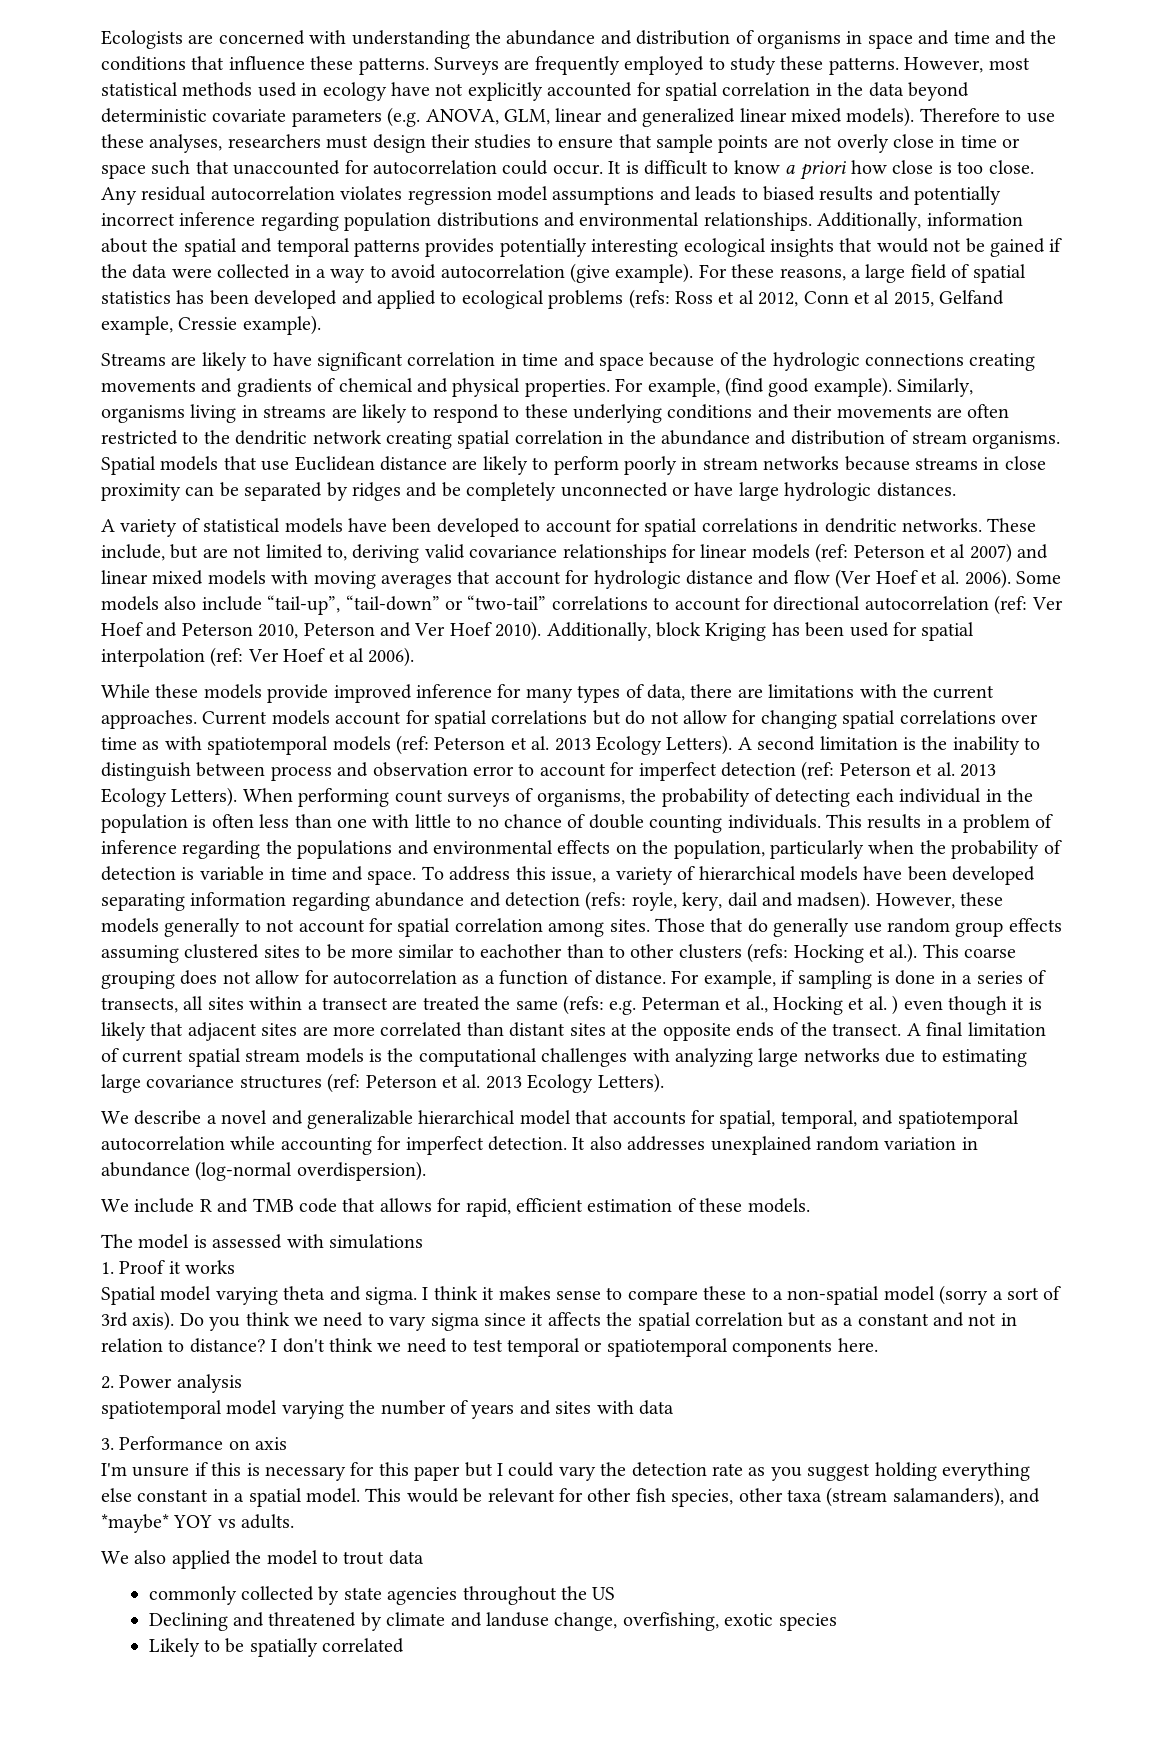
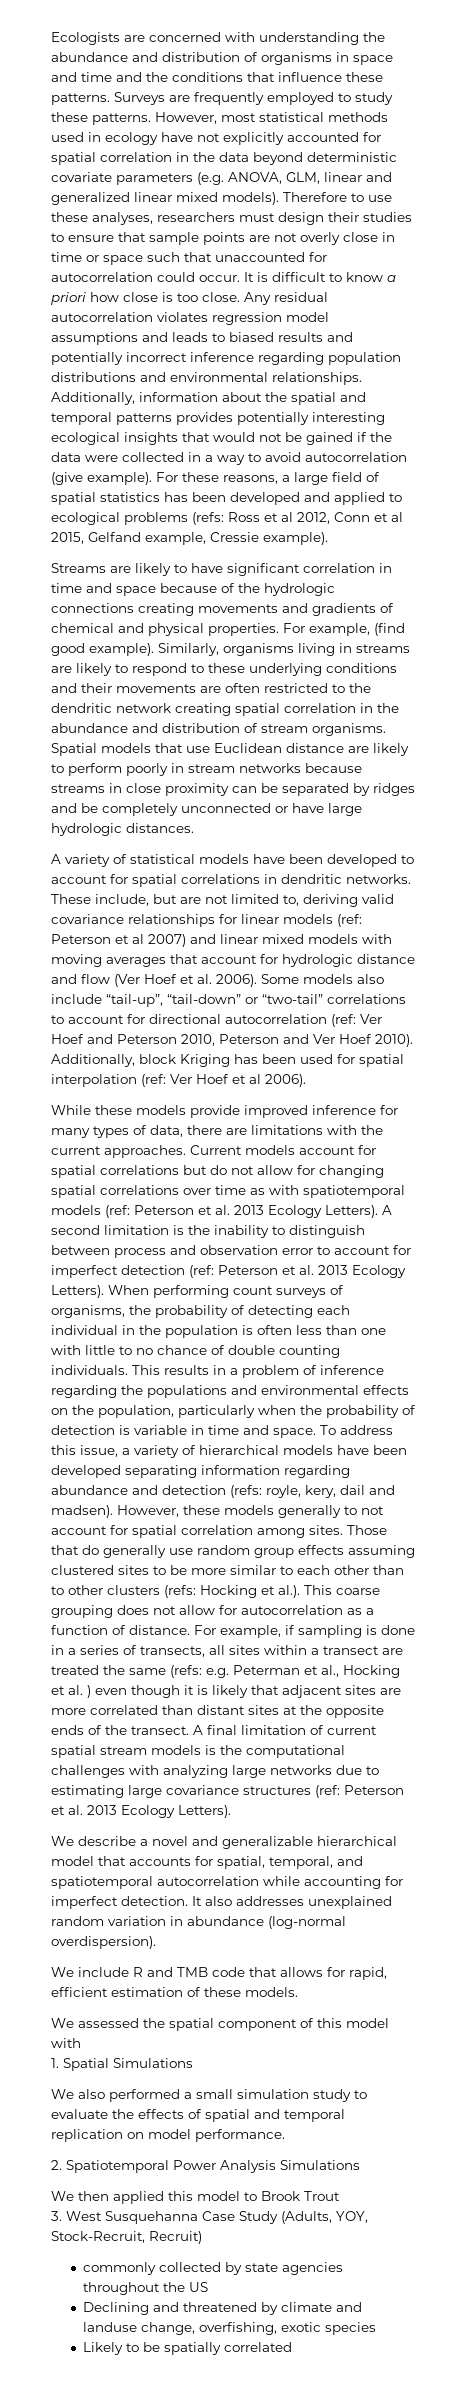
- Those that do generally use random group effects assuming clustered sites to be more similar to eachother than to other clusters (refs: Hocking et al.). This coarse grouping does not allow for autocorrelation as a function of distance.
+ Those that do generally use random group effects assuming clustered sites to be more similar to each other than to other clusters (refs: Hocking et al.). This coarse grouping does not allow for autocorrelation as a function of distance.
- The model is assessed with simulations
+ We assessed the spatial component of this model with
- 1. Proof it works
- Spatial model varying theta and sigma. I think it makes sense to compare these to a non-spatial model (sorry a sort of 3rd axis). Do you think we need to vary sigma since it affects the spatial correlation but as a constant and not in relation to distance? I don't think we need to test temporal or spatiotemporal components here.
- 2. Power analysis
- spatiotemporal model varying the number of years and sites with data
- 3. Performance on axis
- I'm unsure if this is necessary for this paper but I could vary the detection rate as you suggest holding everything else constant in a spatial model. This would be relevant for other fish species, other taxa (stream salamanders), and *maybe* YOY vs adults.
- We also applied the model to trout data
+ 1. Spatial Simulations
+ We also performed a small simulation study to evaluate the effects of spatial and temporal replication on model performance.
+ 2. Spatiotemporal Power Analysis Simulations
+ We then applied this model to Brook Trout
+ 3. West Susquehanna Case Study (Adults, YOY, Stock-Recruit, Recruit)

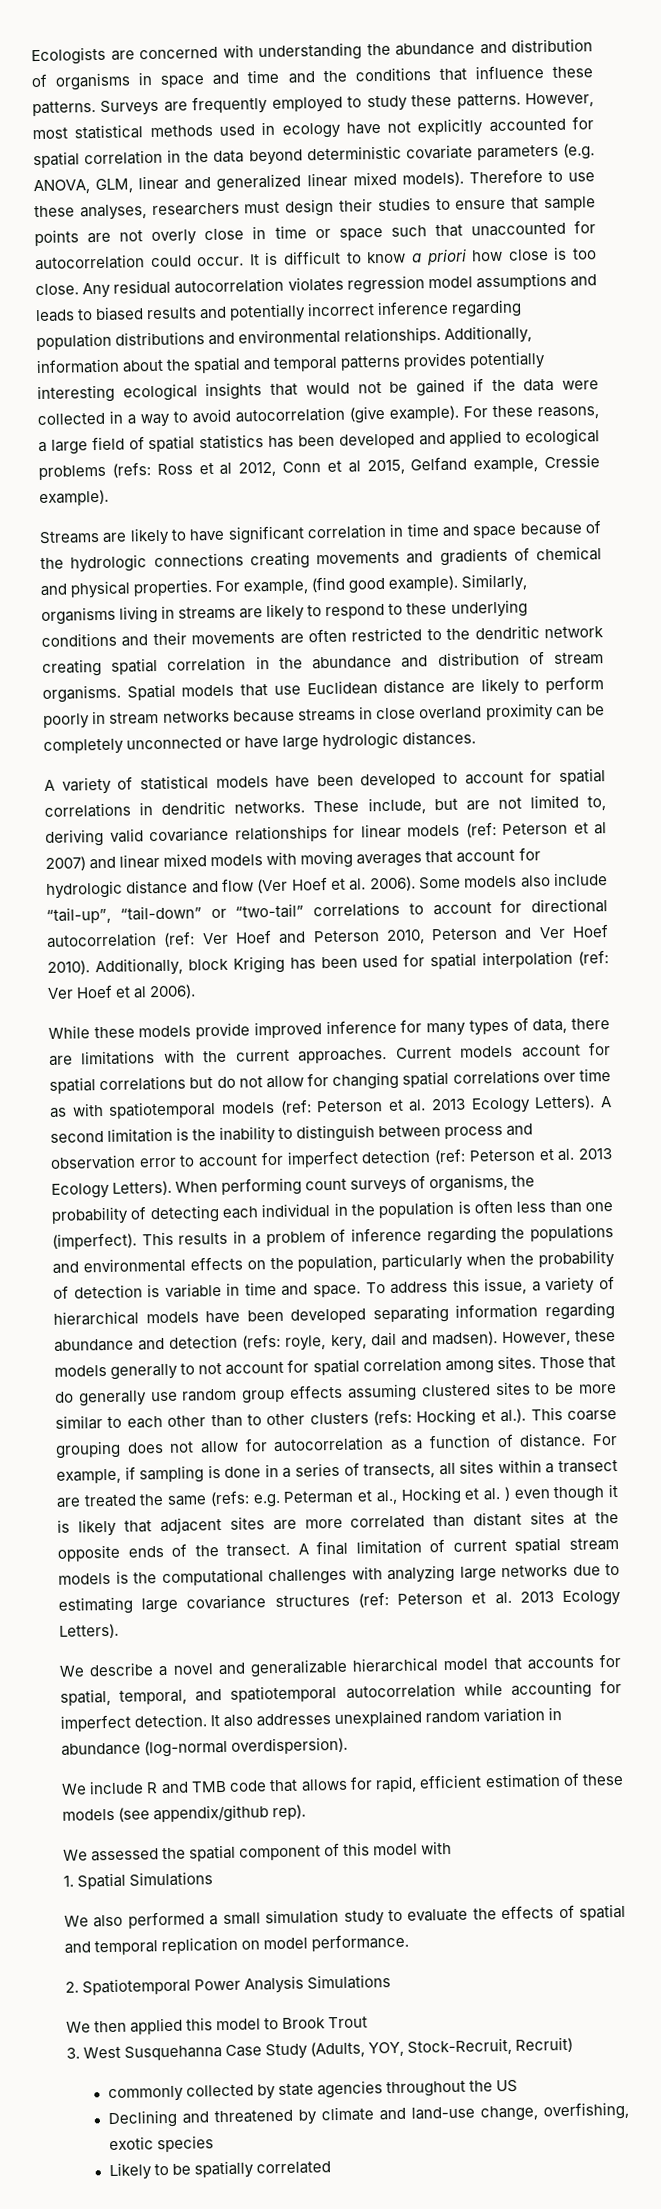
- Spatial models that use Euclidean distance are likely to perform poorly in stream networks because streams in close proximity can be separated by ridges and be completely unconnected or have large hydrologic distances.
+ Spatial models that use Euclidean distance are likely to perform poorly in stream networks because streams in close overland proximity can be completely unconnected or have large hydrologic distances.
- When performing count surveys of organisms, the probability of detecting each individual in the population is often less than one with little to no chance of double counting individuals.
+ When performing count surveys of organisms, the probability of detecting each individual in the population is often less than one (imperfect).
- We include R and TMB code that allows for rapid, efficient estimation of these models.
+ We include R and TMB code that allows for rapid, efficient estimation of these models (see appendix/github rep).
- Declining and threatened by climate and landuse change, overfishing, exotic species
+ Declining and threatened by climate and land-use change, overfishing, exotic species

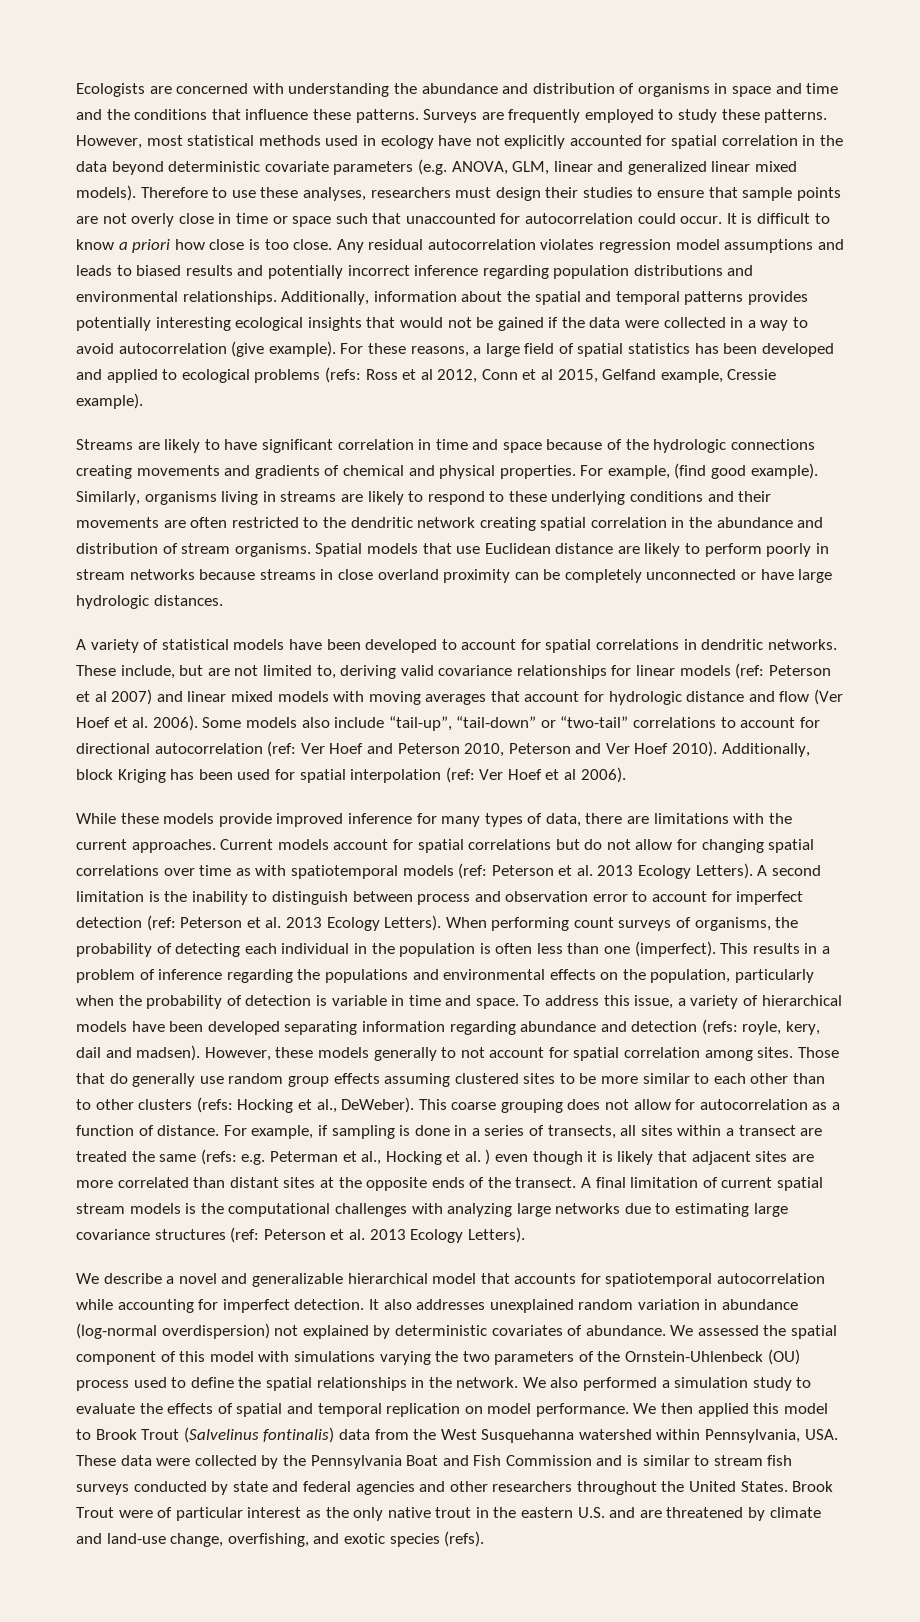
- Those that do generally use random group effects assuming clustered sites to be more similar to each other than to other clusters (refs: Hocking et al.). This coarse grouping does not allow for autocorrelation as a function of distance.
+ Those that do generally use random group effects assuming clustered sites to be more similar to each other than to other clusters (refs: Hocking et al., DeWeber). This coarse grouping does not allow for autocorrelation as a function of distance.
- We describe a novel and generalizable hierarchical model that accounts for spatial, temporal, and spatiotemporal autocorrelation while accounting for imperfect detection.
+ We describe a novel and generalizable hierarchical model that accounts for spatiotemporal autocorrelation while accounting for imperfect detection.
- It also addresses unexplained random variation in abundance (log-normal overdispersion).
- We include R and TMB code that allows for rapid, efficient estimation of these models (see appendix/github rep).
- We assessed the spatial component of this model with
- 1. Spatial Simulations
- We also performed a small simulation study to evaluate the effects of spatial and temporal replication on model performance.
- 2. Spatiotemporal Power Analysis Simulations
- We then applied this model to Brook Trout
- 3. West Susquehanna Case Study (Adults, YOY, Stock-Recruit, Recruit)
- commonly collected by state agencies throughout the US
- Declining and threatened by climate and land-use change, overfishing, exotic species
- Likely to be spatially correlated
+ It also addresses unexplained random variation in abundance (log-normal overdispersion) not explained by deterministic covariates of abundance. We assessed the spatial component of this model with simulations varying the two parameters of the Ornstein-Uhlenbeck (OU) process used to define the spatial relationships in the network. We also performed a simulation study to evaluate the effects of spatial and temporal replication on model performance. We then applied this model to Brook Trout (Salvelinus fontinalis) data from the West Susquehanna watershed within Pennsylvania, USA. These data were collected by the Pennsylvania Boat and Fish Commission and is similar to stream fish surveys conducted by state and federal agencies and other researchers throughout the United States. Brook Trout were of particular interest as the only native trout in the eastern U.S. and are threatened by climate and land-use change, overfishing, and exotic species (refs).

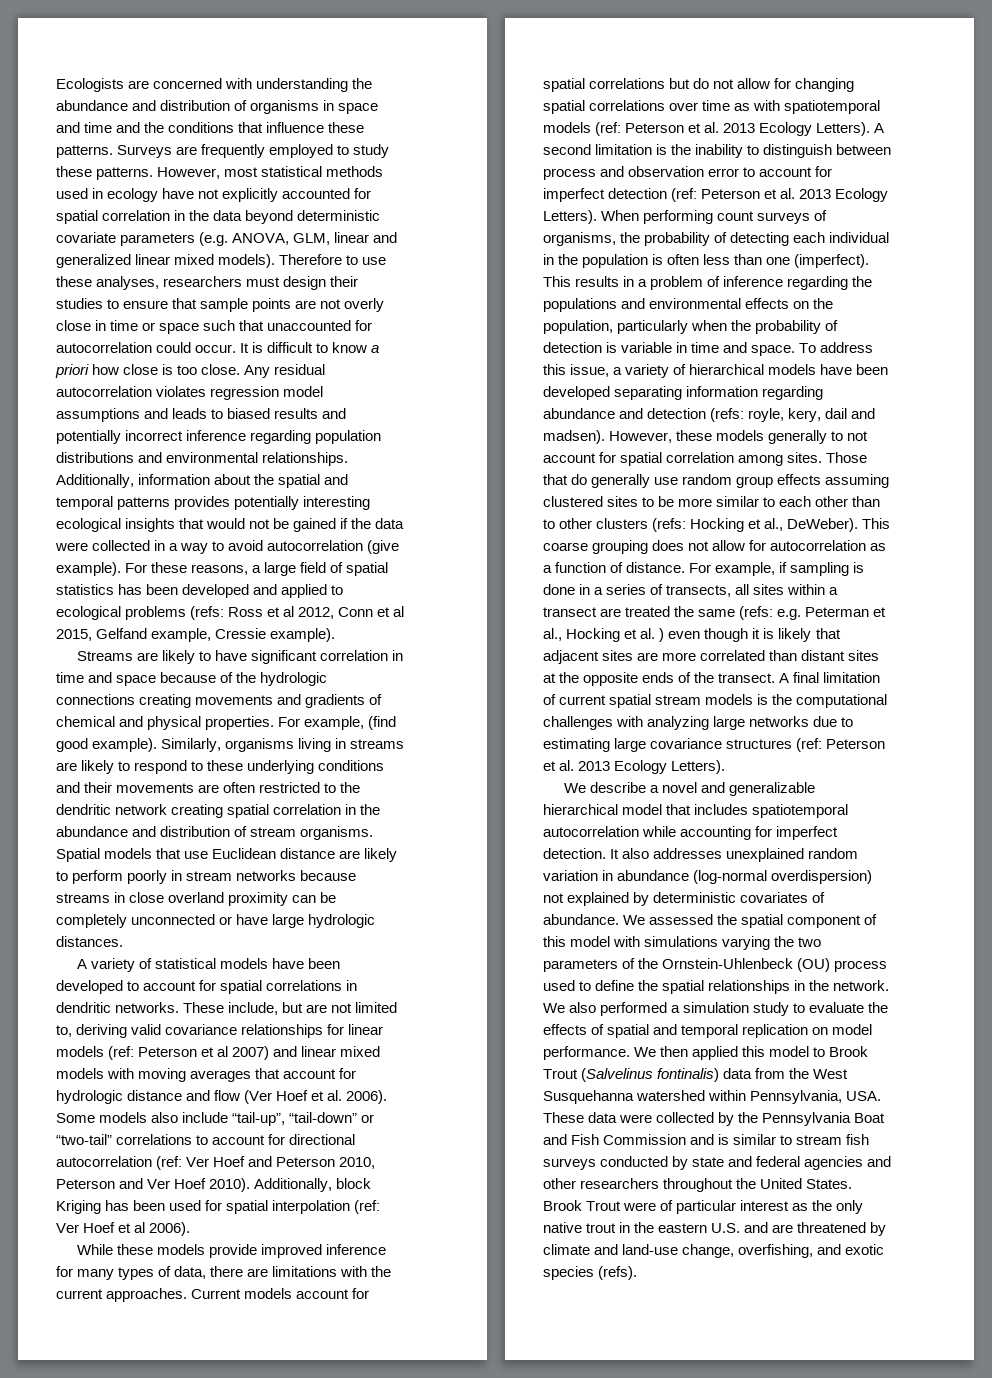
- We describe a novel and generalizable hierarchical model that accounts for spatiotemporal autocorrelation while accounting for imperfect detection.
+ We describe a novel and generalizable hierarchical model that includes spatiotemporal autocorrelation while accounting for imperfect detection.

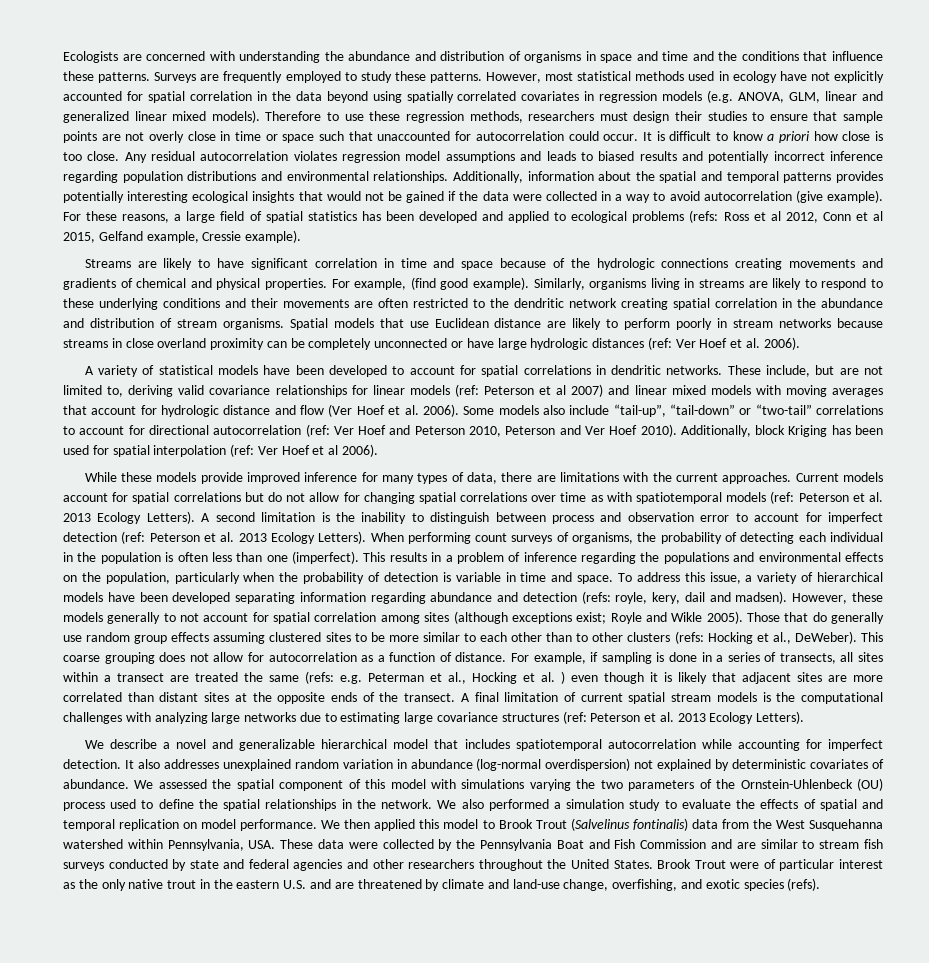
- However, most statistical methods used in ecology have not explicitly accounted for spatial correlation in the data beyond deterministic covariate parameters (e.g. ANOVA, GLM, linear and generalized linear mixed models).
+ However, most statistical methods used in ecology have not explicitly accounted for spatial correlation in the data beyond using spatially correlated covariates in regression models (e.g. ANOVA, GLM, linear and generalized linear mixed models).
- Therefore to use these analyses, researchers must design their studies to ensure that sample points are not overly close in time or space such that unaccounted for autocorrelation could occur.
+ Therefore to use these regression methods, researchers must design their studies to ensure that sample points are not overly close in time or space such that unaccounted for autocorrelation could occur.
- Spatial models that use Euclidean distance are likely to perform poorly in stream networks because streams in close overland proximity can be completely unconnected or have large hydrologic distances.
+ Spatial models that use Euclidean distance are likely to perform poorly in stream networks because streams in close overland proximity can be completely unconnected or have large hydrologic distances (ref: Ver Hoef et al. 2006).
- However, these models generally to not account for spatial correlation among sites.
+ However, these models generally to not account for spatial correlation among sites (although exceptions exist; Royle and Wikle 2005).
- We then applied this model to Brook Trout (Salvelinus fontinalis) data from the West Susquehanna watershed within Pennsylvania, USA. These data were collected by the Pennsylvania Boat and Fish Commission and is similar to stream fish surveys conducted by state and federal agencies and other researchers throughout the United States.
+ We then applied this model to Brook Trout (Salvelinus fontinalis) data from the West Susquehanna watershed within Pennsylvania, USA. These data were collected by the Pennsylvania Boat and Fish Commission and are similar to stream fish surveys conducted by state and federal agencies and other researchers throughout the United States.

